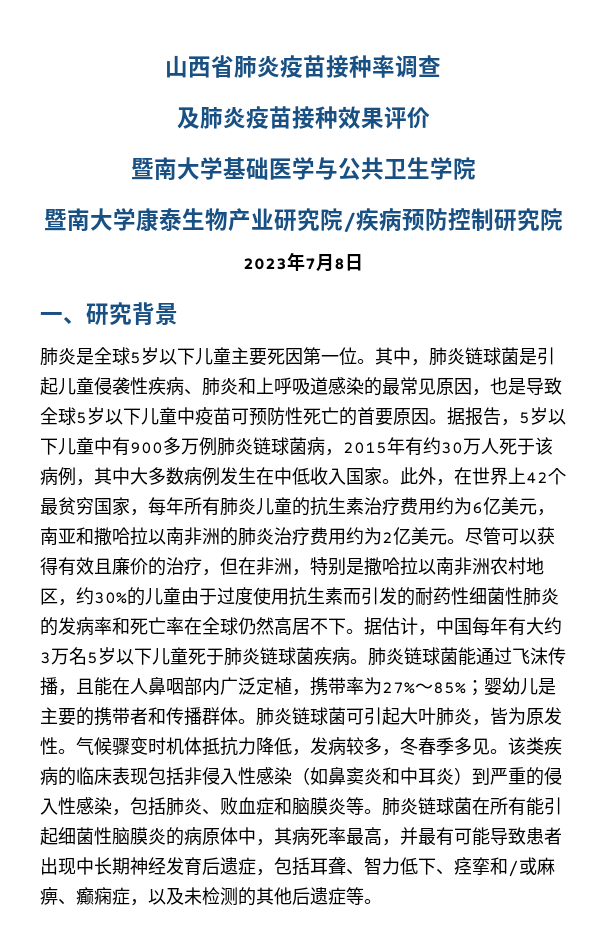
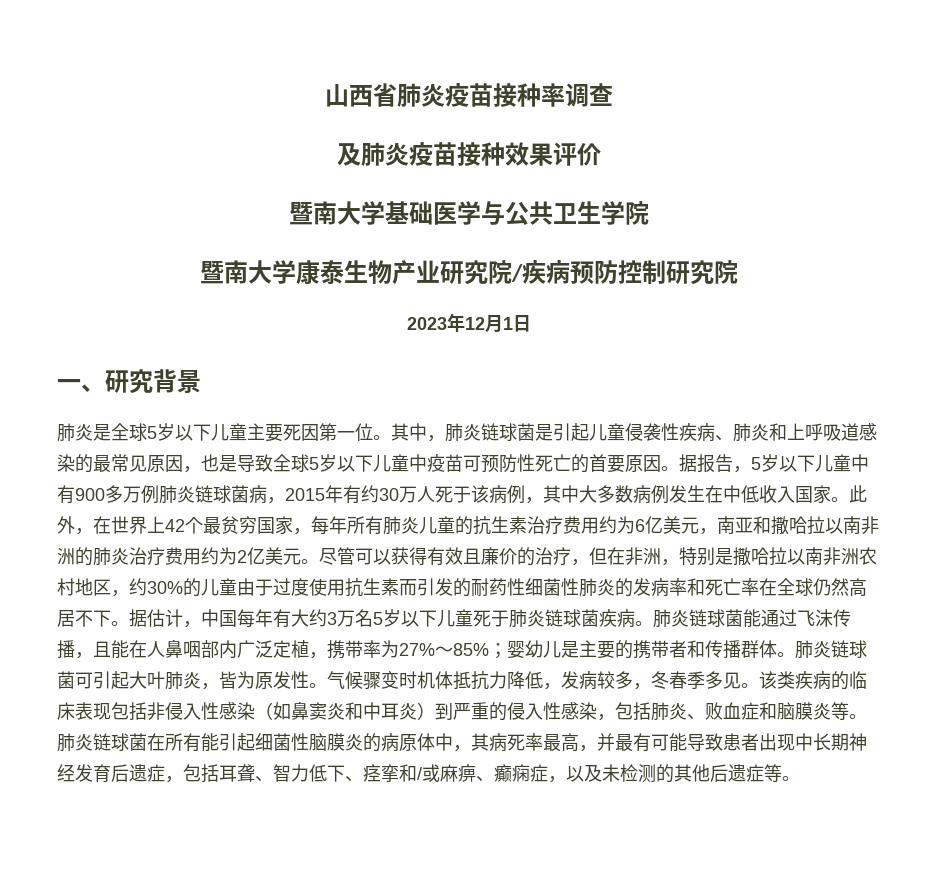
- 2023年7月8日
+ 2023年12月1日

